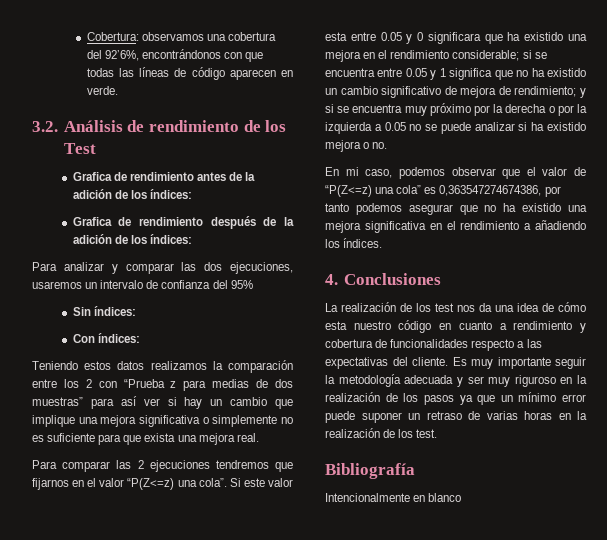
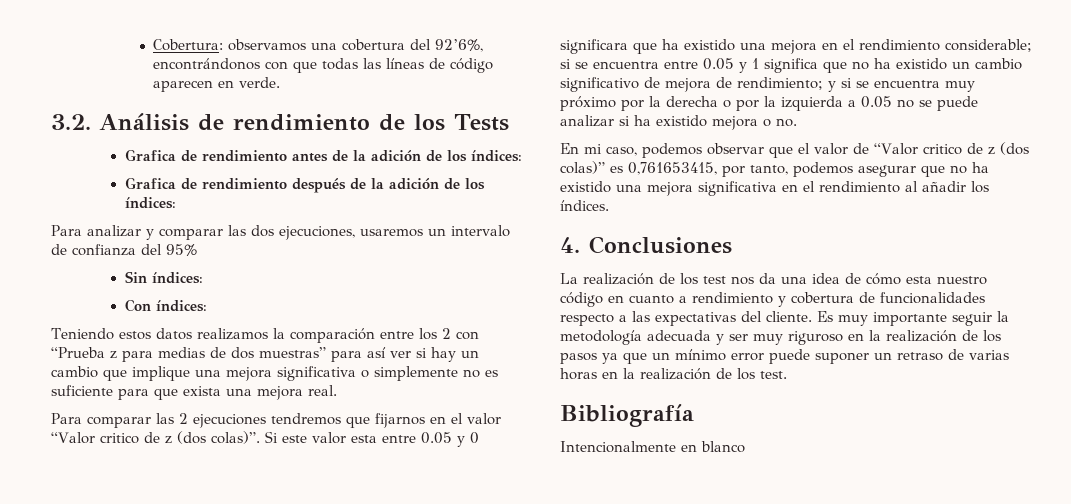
- 3.2. Análisis de rendimiento de los Test
+ 3.2. Análisis de rendimiento de los Tests
- Para comparar las 2 ejecuciones tendremos que fijarnos en el valor “P(Z<=z) una cola”.
+ Para comparar las 2 ejecuciones tendremos que fijarnos en el valor “Valor critico de z (dos colas)”.
- En mi caso, podemos observar que el valor de “P(Z<=z) una cola” es 0,363547274674386, por tanto podemos asegurar que no ha existido una mejora significativa en el rendimiento a añadiendo los índices.
+ En mi caso, podemos observar que el valor de “Valor critico de z (dos colas)” es 0,761653415, por tanto, podemos asegurar que no ha existido una mejora significativa en el rendimiento al añadir los índices.

